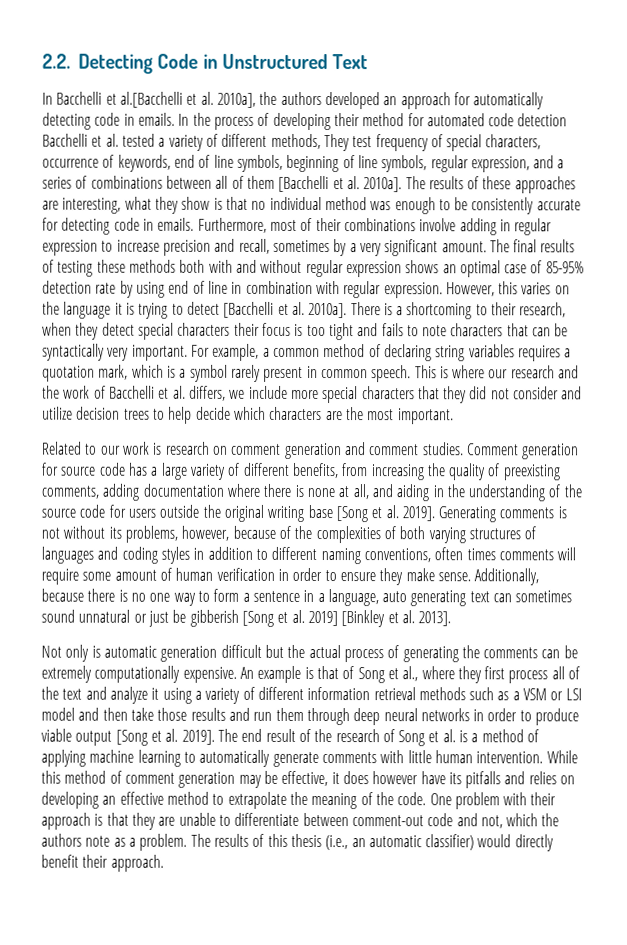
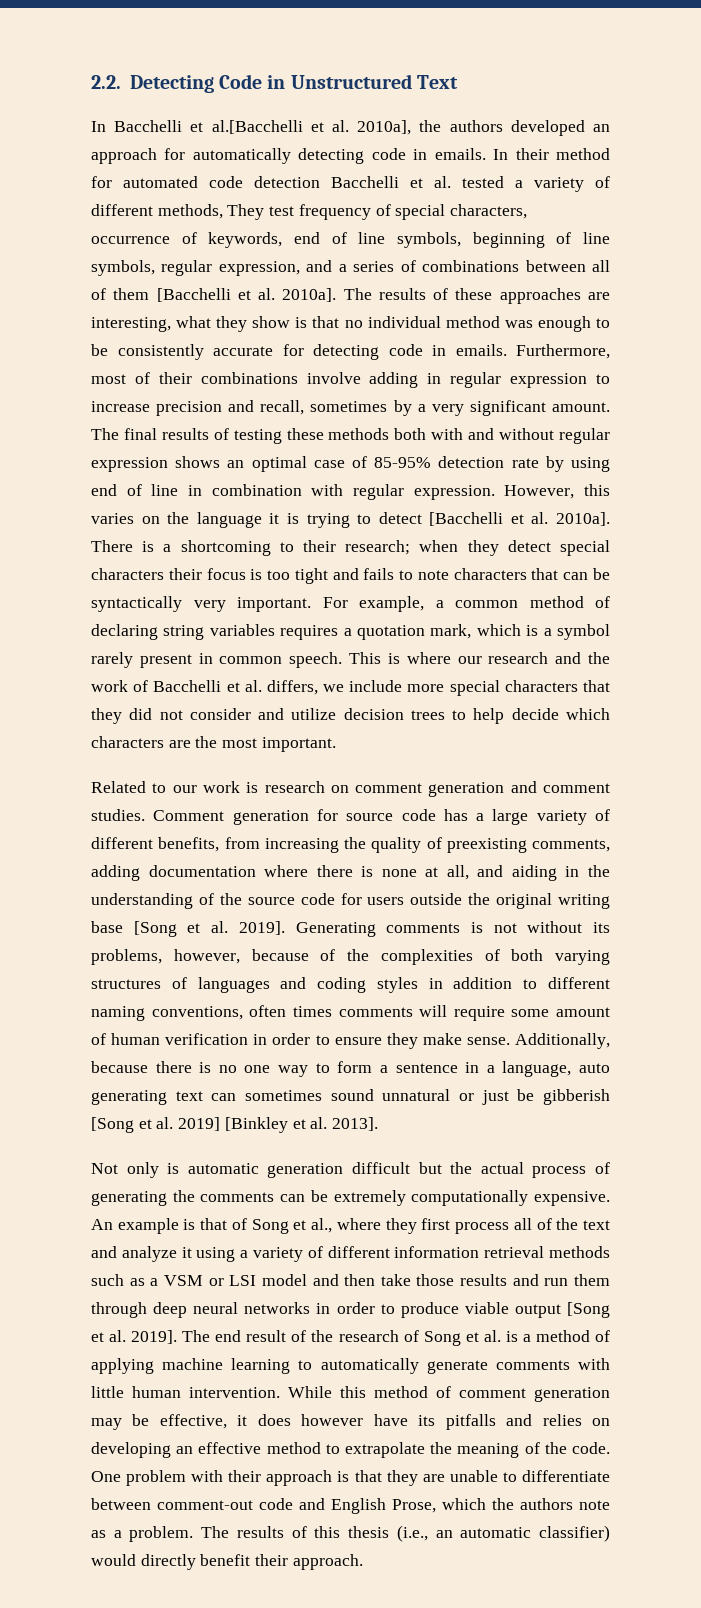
- In the process of developing their method for automated code detection Bacchelli et al. tested a variety of different methods, They test frequency of special characters, occurrence of keywords, end of line symbols, beginning of line symbols, regular expression, and a series of combinations between all of them [Bacchelli et al. 2010a].
+ In their method for automated code detection Bacchelli et al. tested a variety of different methods, They test frequency of special characters, occurrence of keywords, end of line symbols, beginning of line symbols, regular expression, and a series of combinations between all of them [Bacchelli et al. 2010a].
- There is a shortcoming to their research, when they detect special characters their focus is too tight and fails to note characters that can be syntactically very important.
+ There is a shortcoming to their research; when they detect special characters their focus is too tight and fails to note characters that can be syntactically very important.
- One problem with their approach is that they are unable to differentiate between comment-out code and not, which the authors note as a problem.
+ One problem with their approach is that they are unable to differentiate between comment-out code and English Prose, which the authors note as a problem.

